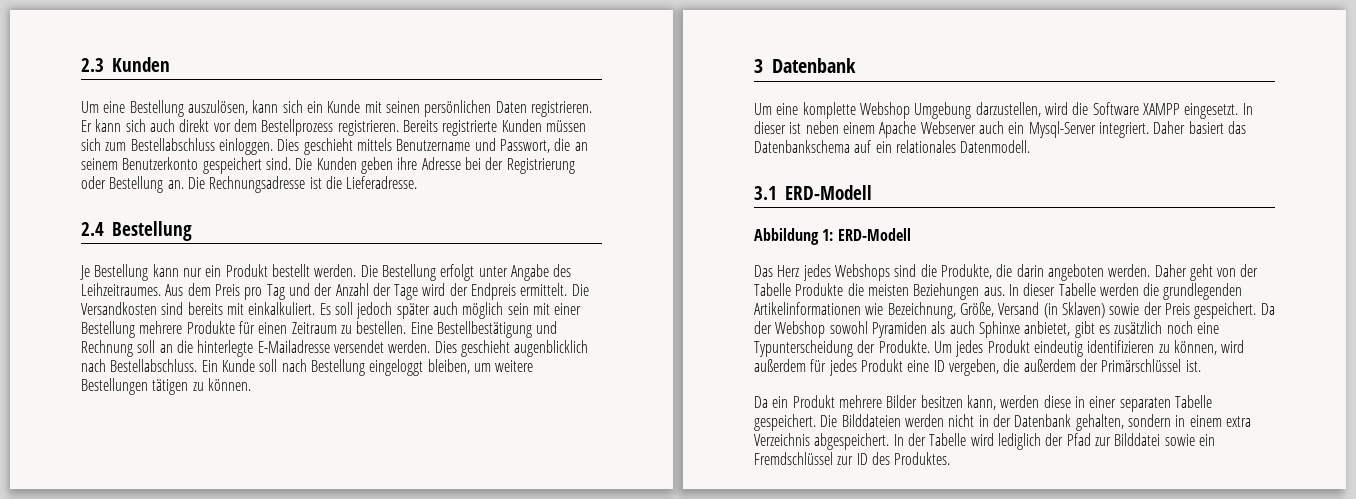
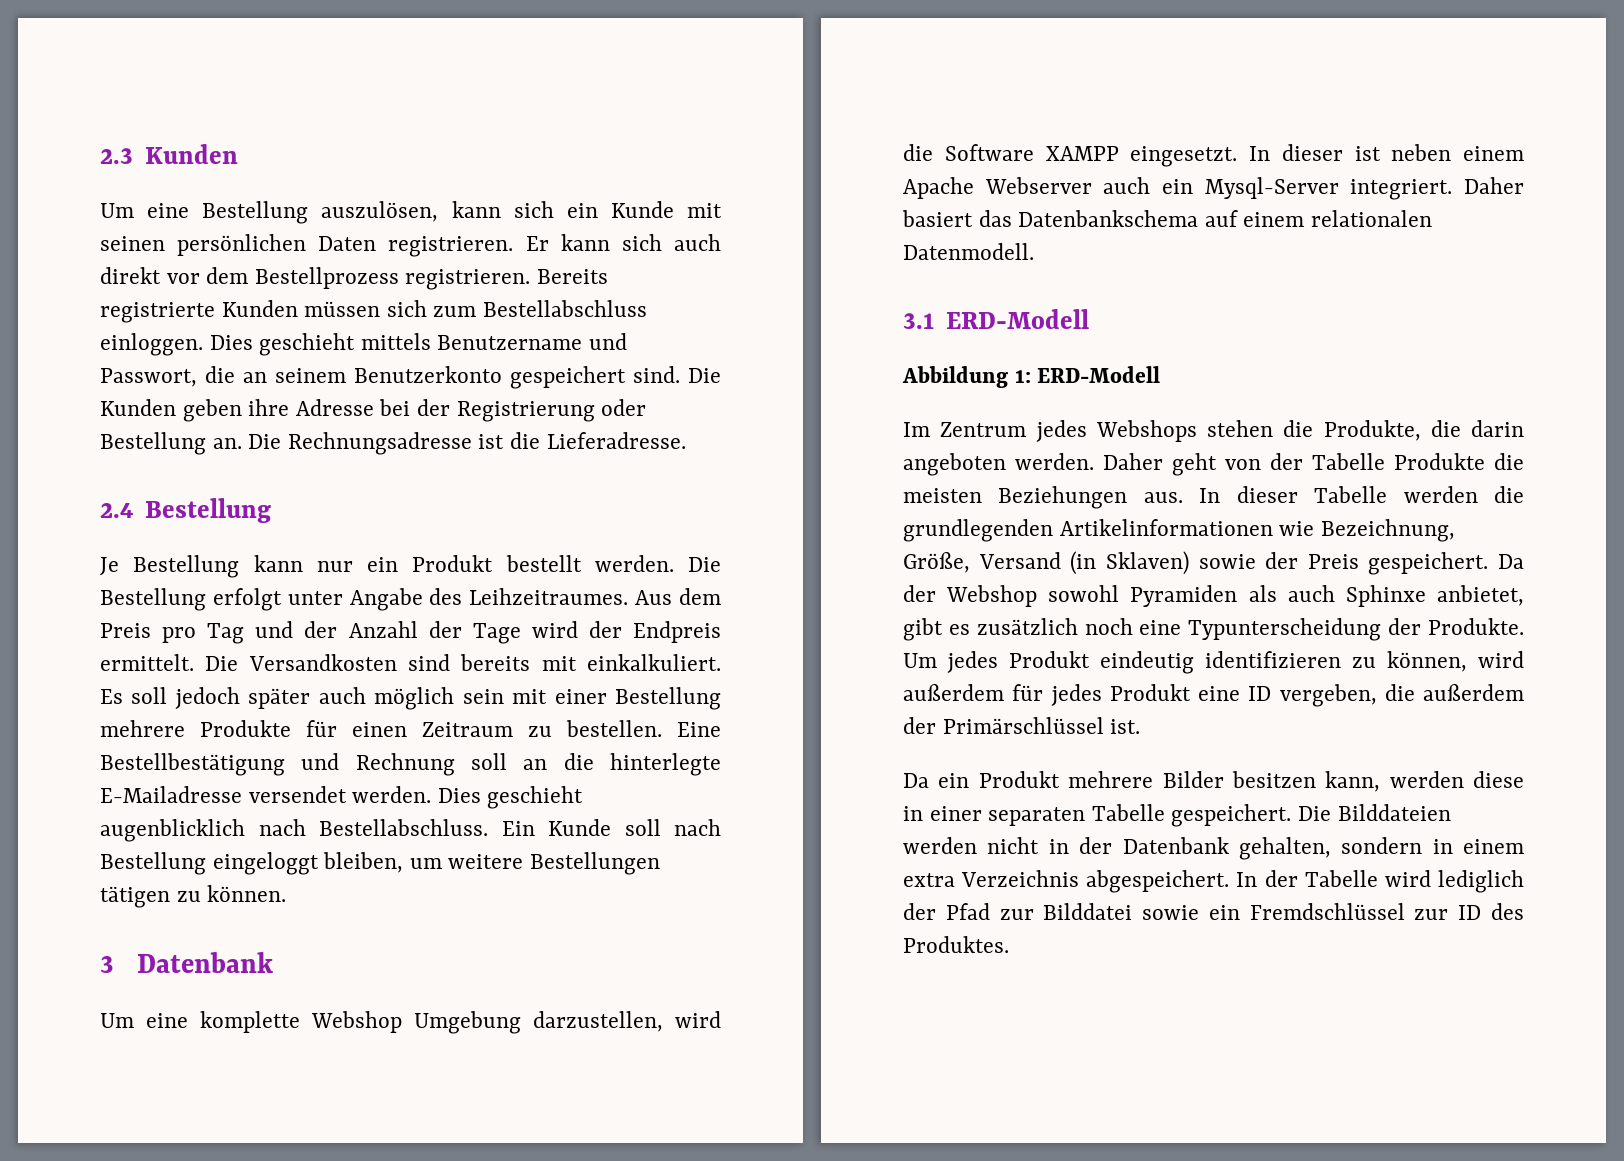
- Daher basiert das Datenbankschema auf ein relationales Datenmodell.
+ Daher basiert das Datenbankschema auf einem relationalen Datenmodell.
- Das Herz jedes Webshops sind die Produkte, die darin angeboten werden.
+ Im Zentrum jedes Webshops stehen die Produkte, die darin angeboten werden.

